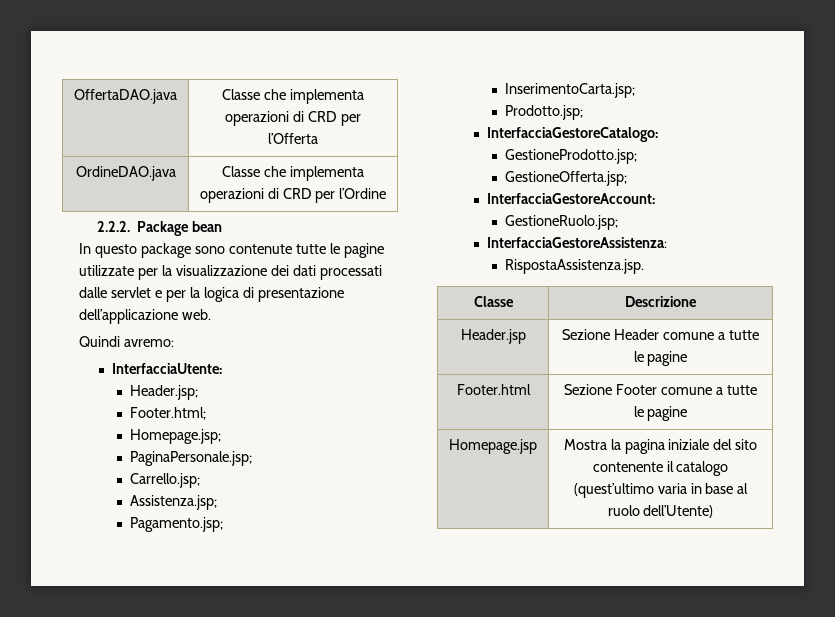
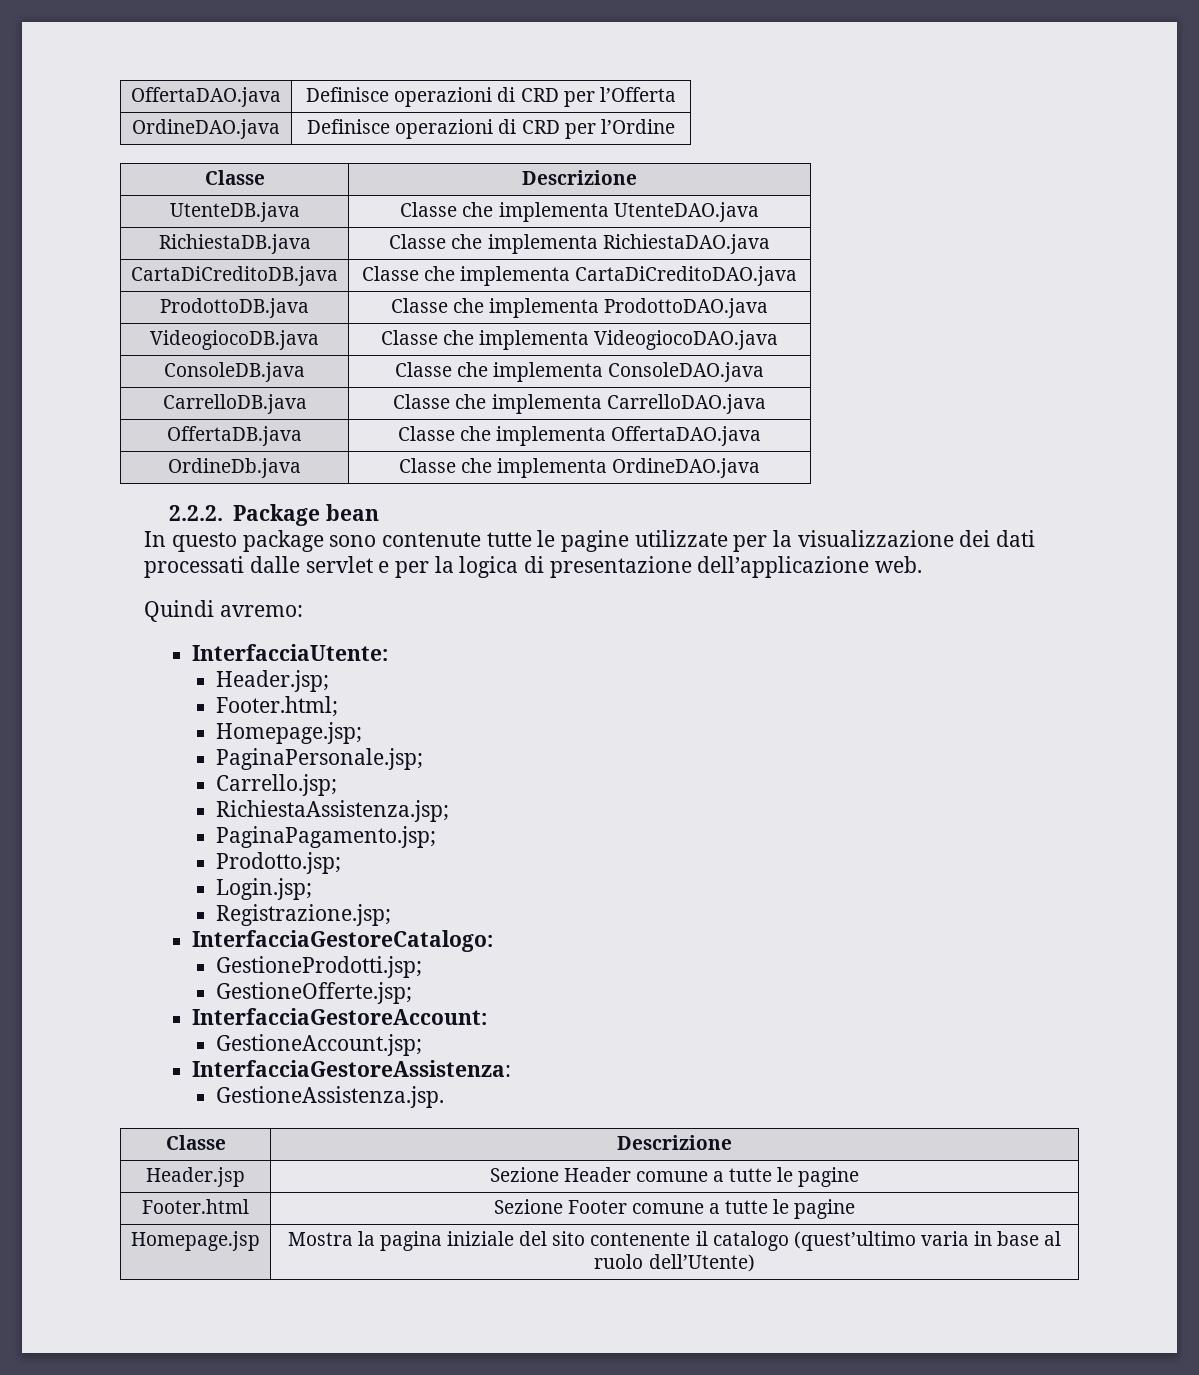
- OffertaDAO.java | Classe che implementa operazioni di CRD per l’Offerta
+ OffertaDAO.java | Definisce operazioni di CRD per l’Offerta
- OrdineDAO.java | Classe che implementa operazioni di CRD per l’Ordine
+ OrdineDAO.java | Definisce operazioni di CRD per l’Ordine
+ Classe | Descrizione
+ UtenteDB.java | Classe che implementa UtenteDAO.java
+ RichiestaDB.java | Classe che implementa RichiestaDAO.java
+ CartaDiCreditoDB.java | Classe che implementa CartaDiCreditoDAO.java
+ ProdottoDB.java | Classe che implementa ProdottoDAO.java
+ VideogiocoDB.java | Classe che implementa VideogiocoDAO.java
+ ConsoleDB.java | Classe che implementa ConsoleDAO.java
+ CarrelloDB.java | Classe che implementa CarrelloDAO.java
+ OffertaDB.java | Classe che implementa OffertaDAO.java
+ OrdineDb.java | Classe che implementa OrdineDAO.java
- Assistenza.jsp;
- Pagamento.jsp;
- InserimentoCarta.jsp;
+ RichiestaAssistenza.jsp;
+ PaginaPagamento.jsp;
+ Login.jsp;
+ Registrazione.jsp;
- GestioneProdotto.jsp;
- GestioneOfferta.jsp;
+ GestioneProdotti.jsp;
+ GestioneOfferte.jsp;
- GestioneRuolo.jsp;
+ GestioneAccount.jsp;
- RispostaAssistenza.jsp.
+ GestioneAssistenza.jsp.

